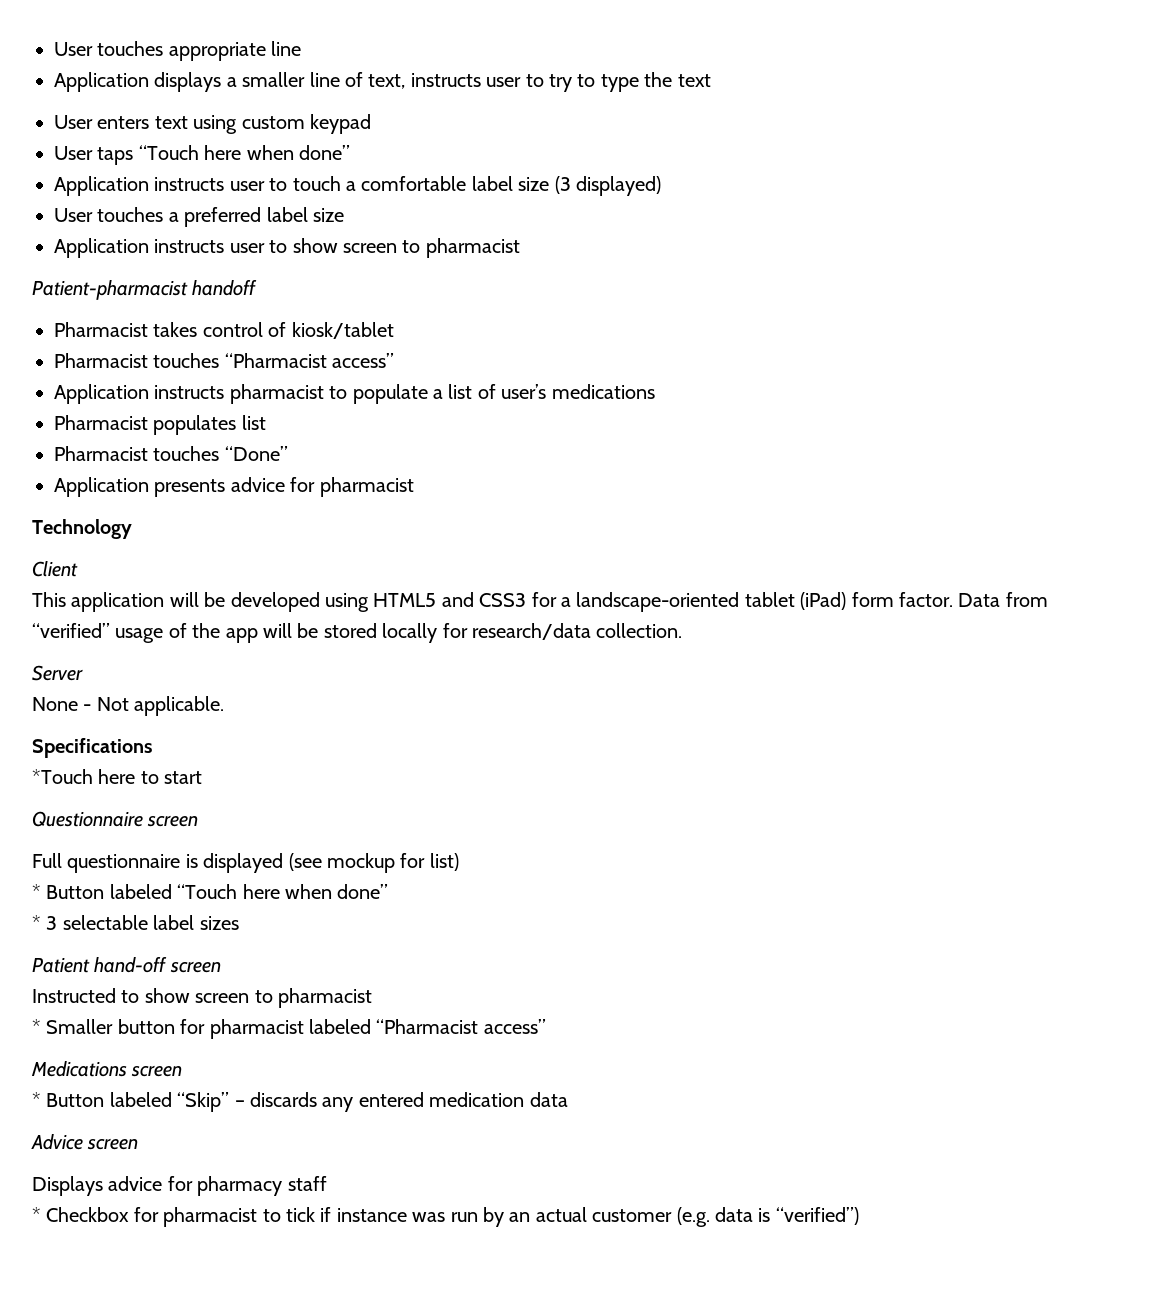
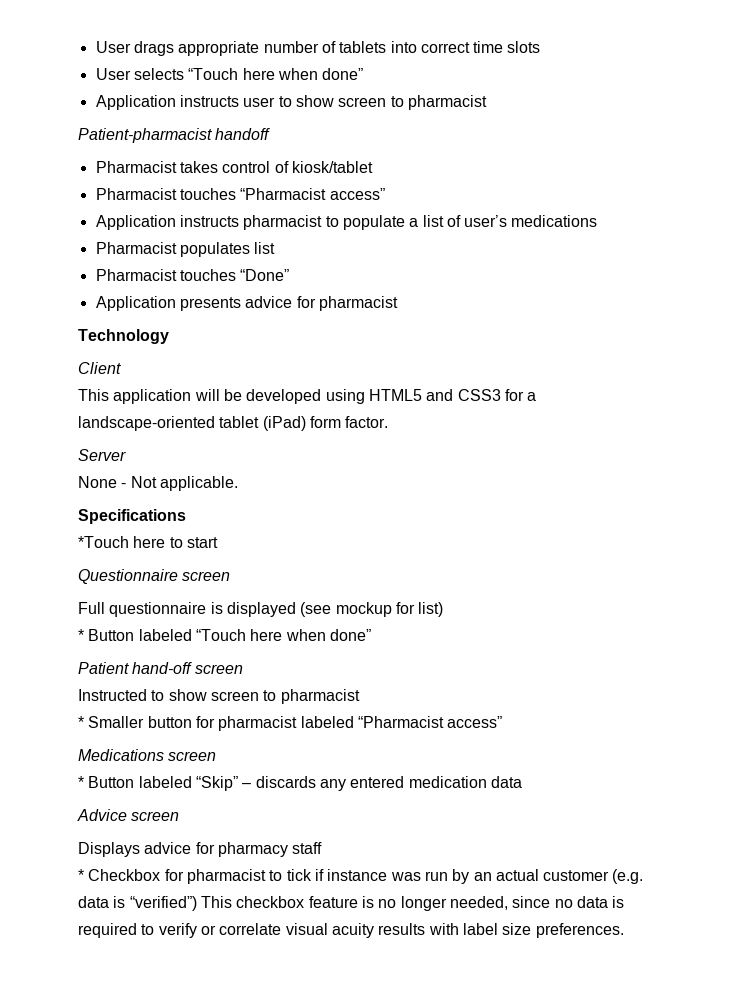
- User touches appropriate line
- Application displays a smaller line of text, instructs user to try to type the text
- User enters text using custom keypad
- User taps “Touch here when done”
- Application instructs user to touch a comfortable label size (3 displayed)
- User touches a preferred label size
+ User drags appropriate number of tablets into correct time slots
+ User selects “Touch here when done”
- Data from “verified” usage of the app will be stored locally for research/data collection.
- * 3 selectable label sizes
- * Checkbox for pharmacist to tick if instance was run by an actual customer (e.g. data is “verified”)
+ * Checkbox for pharmacist to tick if instance was run by an actual customer (e.g. data is “verified”) This checkbox feature is no longer needed, since no data is required to verify or correlate visual acuity results with label size preferences.

